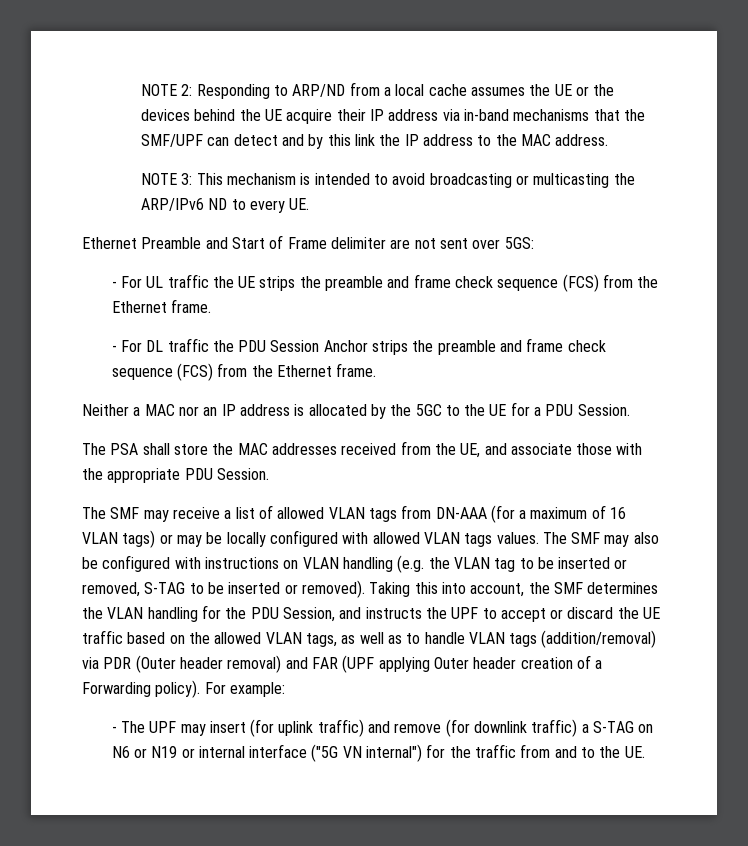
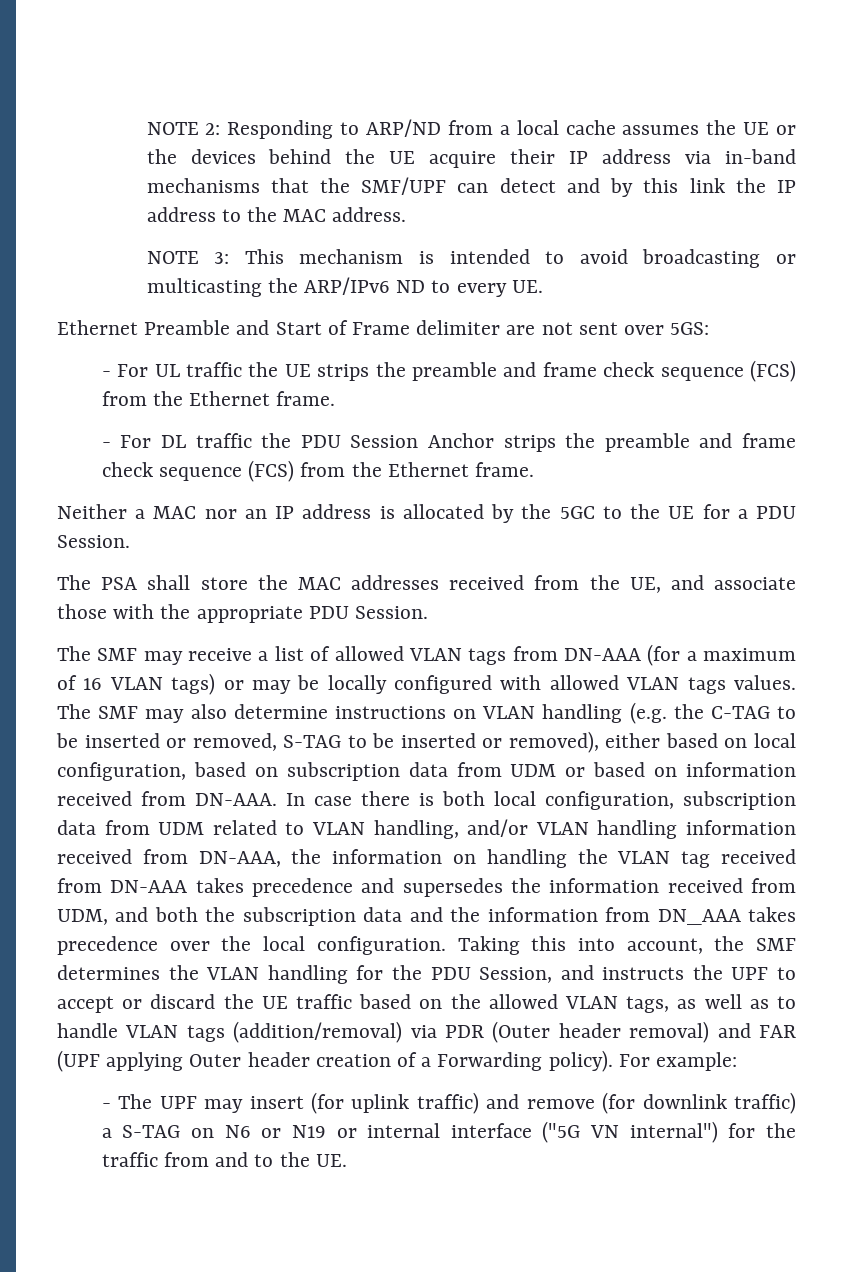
- The SMF may also be configured with instructions on VLAN handling (e.g. the VLAN tag to be inserted or removed, S-TAG to be inserted or removed).
+ The SMF may also determine instructions on VLAN handling (e.g. the C-TAG to be inserted or removed, S-TAG to be inserted or removed), either based on local configuration, based on subscription data from UDM or based on information received from DN-AAA. In case there is both local configuration, subscription data from UDM related to VLAN handling, and/or VLAN handling information received from DN-AAA, the information on handling the VLAN tag received from DN-AAA takes precedence and supersedes the information received from UDM, and both the subscription data and the information from DN_AAA takes precedence over the local configuration.

